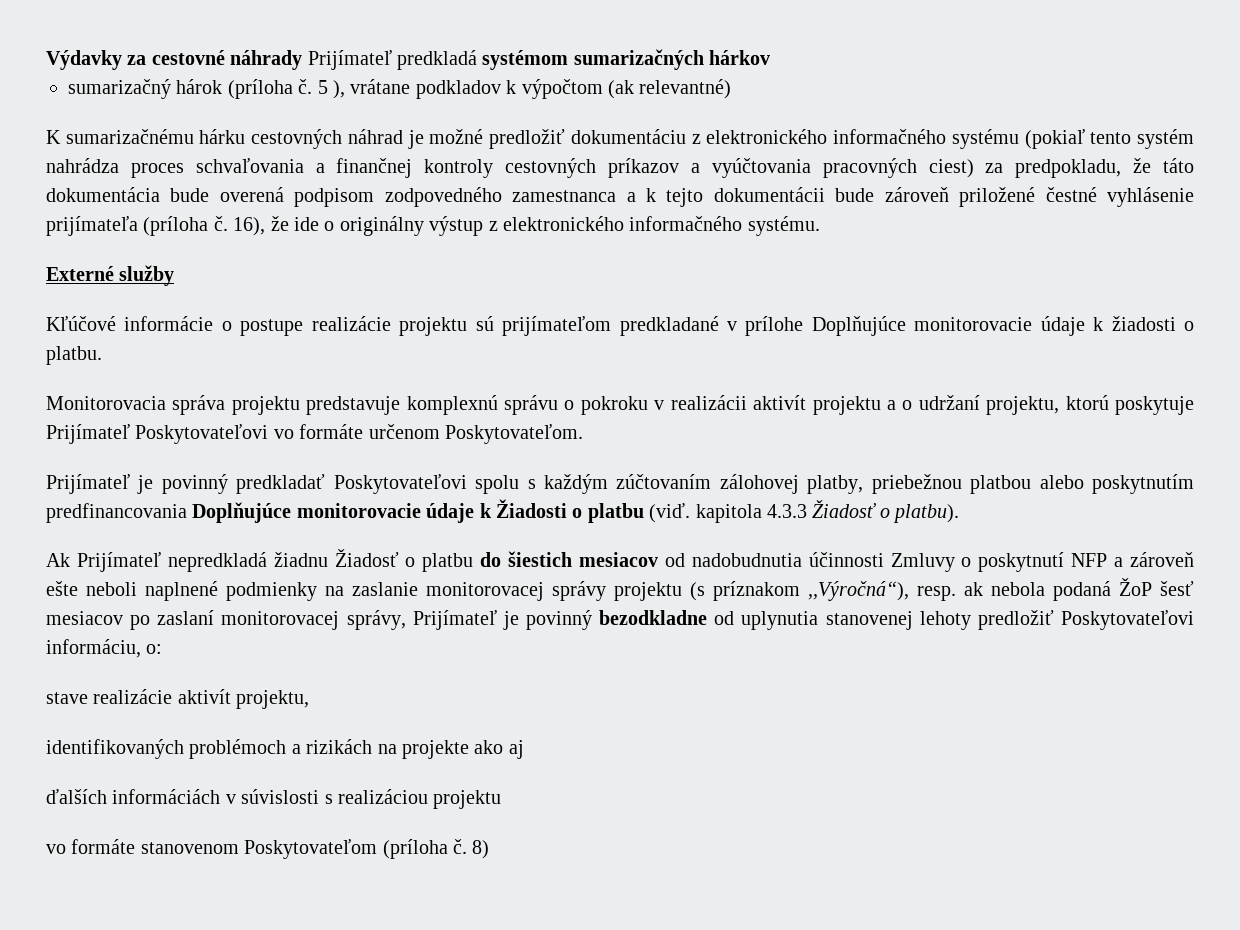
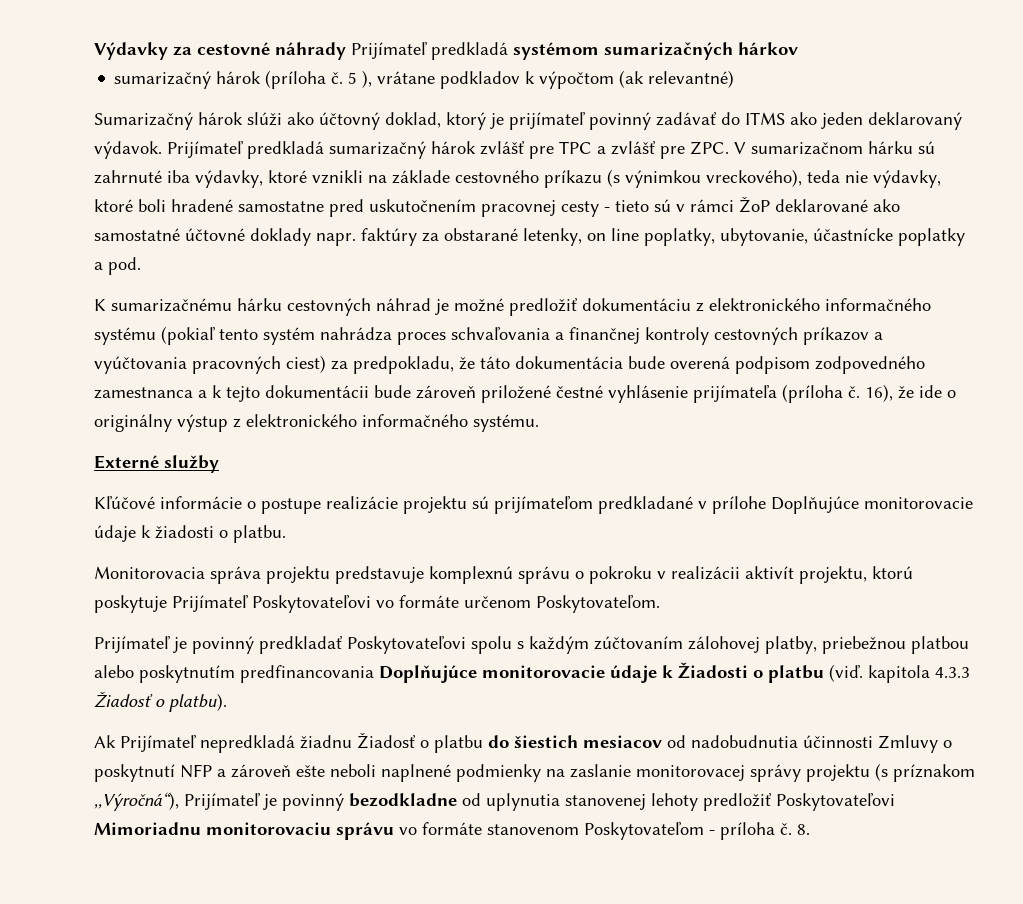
+ Sumarizačný hárok slúži ako účtovný doklad, ktorý je prijímateľ povinný zadávať do ITMS ako jeden deklarovaný výdavok. Prijímateľ predkladá sumarizačný hárok zvlášť pre TPC a zvlášť pre ZPC. V sumarizačnom hárku sú zahrnuté iba výdavky, ktoré vznikli na základe cestovného príkazu (s výnimkou vreckového), teda nie výdavky, ktoré boli hradené samostatne pred uskutočnením pracovnej cesty - tieto sú v rámci ŽoP deklarované ako samostatné účtovné doklady napr. faktúry za obstarané letenky, on line poplatky, ubytovanie, účastnícke poplatky a pod.
- Monitorovacia správa projektu predstavuje komplexnú správu o pokroku v realizácii aktivít projektu a o udržaní projektu, ktorú poskytuje Prijímateľ Poskytovateľovi vo formáte určenom Poskytovateľom.
+ Monitorovacia správa projektu predstavuje komplexnú správu o pokroku v realizácii aktivít projektu, ktorú poskytuje Prijímateľ Poskytovateľovi vo formáte určenom Poskytovateľom.
- Ak Prijímateľ nepredkladá žiadnu Žiadosť o platbu do šiestich mesiacov od nadobudnutia účinnosti Zmluvy o poskytnutí NFP a zároveň ešte neboli naplnené podmienky na zaslanie monitorovacej správy projektu (s príznakom ,,Výročná“), resp. ak nebola podaná ŽoP šesť mesiacov po zaslaní monitorovacej správy, Prijímateľ je povinný bezodkladne od uplynutia stanovenej lehoty predložiť Poskytovateľovi informáciu, o:
- stave realizácie aktivít projektu,
- identifikovaných problémoch a rizikách na projekte ako aj
- ďalších informáciách v súvislosti s realizáciou projektu
- vo formáte stanovenom Poskytovateľom (príloha č. 8)
+ Ak Prijímateľ nepredkladá žiadnu Žiadosť o platbu do šiestich mesiacov od nadobudnutia účinnosti Zmluvy o poskytnutí NFP a zároveň ešte neboli naplnené podmienky na zaslanie monitorovacej správy projektu (s príznakom ,,Výročná“), Prijímateľ je povinný bezodkladne od uplynutia stanovenej lehoty predložiť Poskytovateľovi Mimoriadnu monitorovaciu správu vo formáte stanovenom Poskytovateľom - príloha č. 8.

